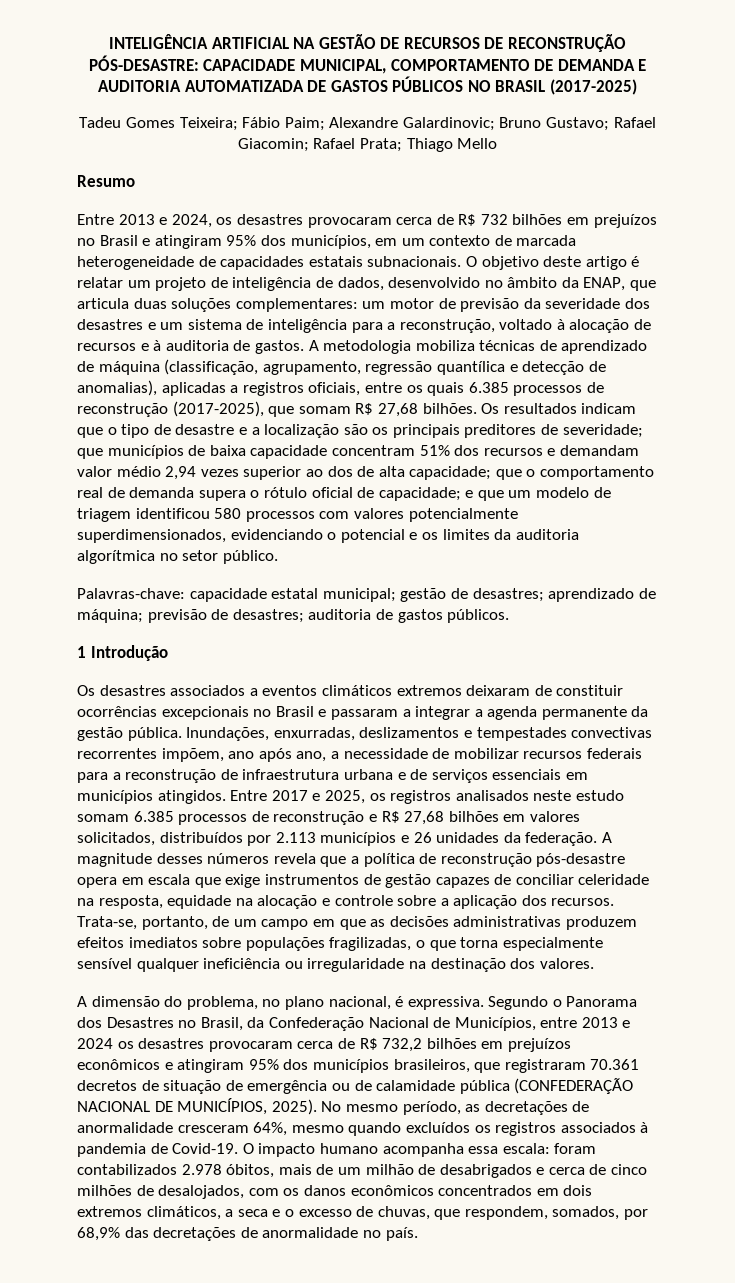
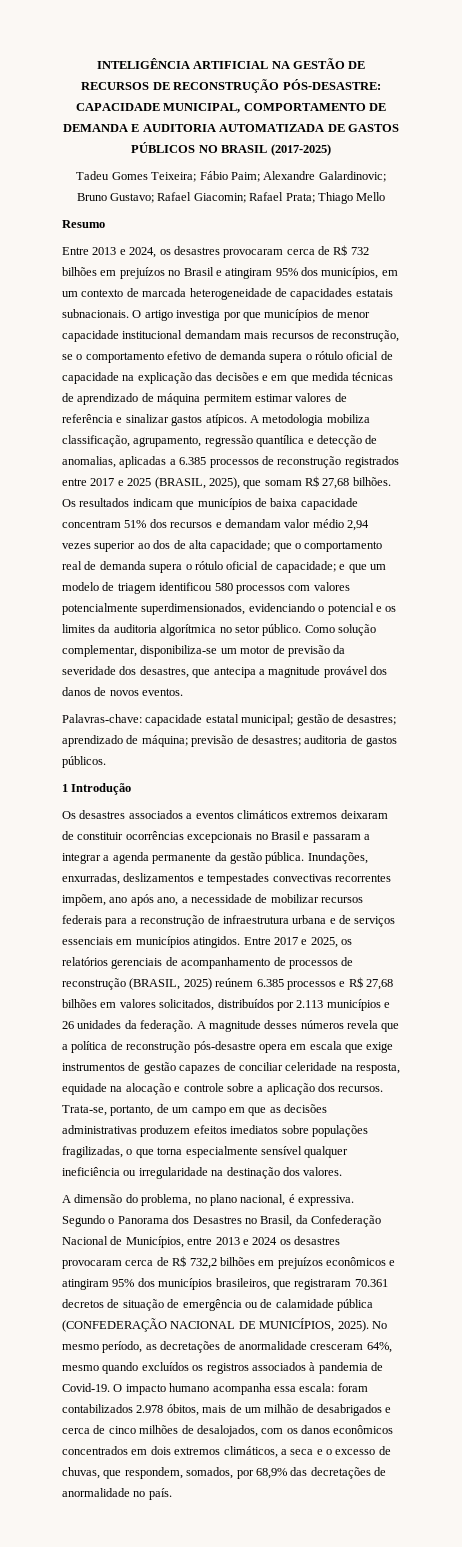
- O objetivo deste artigo é relatar um projeto de inteligência de dados, desenvolvido no âmbito da ENAP, que articula duas soluções complementares: um motor de previsão da severidade dos desastres e um sistema de inteligência para a reconstrução, voltado à alocação de recursos e à auditoria de gastos. A metodologia mobiliza técnicas de aprendizado de máquina (classificação, agrupamento, regressão quantílica e detecção de anomalias), aplicadas a registros oficiais, entre os quais 6.385 processos de reconstrução (2017-2025), que somam R$ 27,68 bilhões.
+ O artigo investiga por que municípios de menor capacidade institucional demandam mais recursos de reconstrução, se o comportamento efetivo de demanda supera o rótulo oficial de capacidade na explicação das decisões e em que medida técnicas de aprendizado de máquina permitem estimar valores de referência e sinalizar gastos atípicos. A metodologia mobiliza classificação, agrupamento, regressão quantílica e detecção de anomalias, aplicadas a 6.385 processos de reconstrução registrados entre 2017 e 2025 (BRASIL, 2025), que somam R$ 27,68 bilhões.
- Os resultados indicam que o tipo de desastre e a localização são os principais preditores de severidade; que municípios de baixa capacidade concentram 51% dos recursos e demandam valor médio 2,94 vezes superior ao dos de alta capacidade;
+ Os resultados indicam que municípios de baixa capacidade concentram 51% dos recursos e demandam valor médio 2,94 vezes superior ao dos de alta capacidade;
+ Como solução complementar, disponibiliza-se um motor de previsão da severidade dos desastres, que antecipa a magnitude provável dos danos de novos eventos.
- Entre 2017 e 2025, os registros analisados neste estudo somam 6.385 processos de reconstrução e R$ 27,68 bilhões em valores solicitados, distribuídos por 2.113 municípios e 26 unidades da federação.
+ Entre 2017 e 2025, os relatórios gerenciais de acompanhamento de processos de reconstrução (BRASIL, 2025) reúnem 6.385 processos e R$ 27,68 bilhões em valores solicitados, distribuídos por 2.113 municípios e 26 unidades da federação.

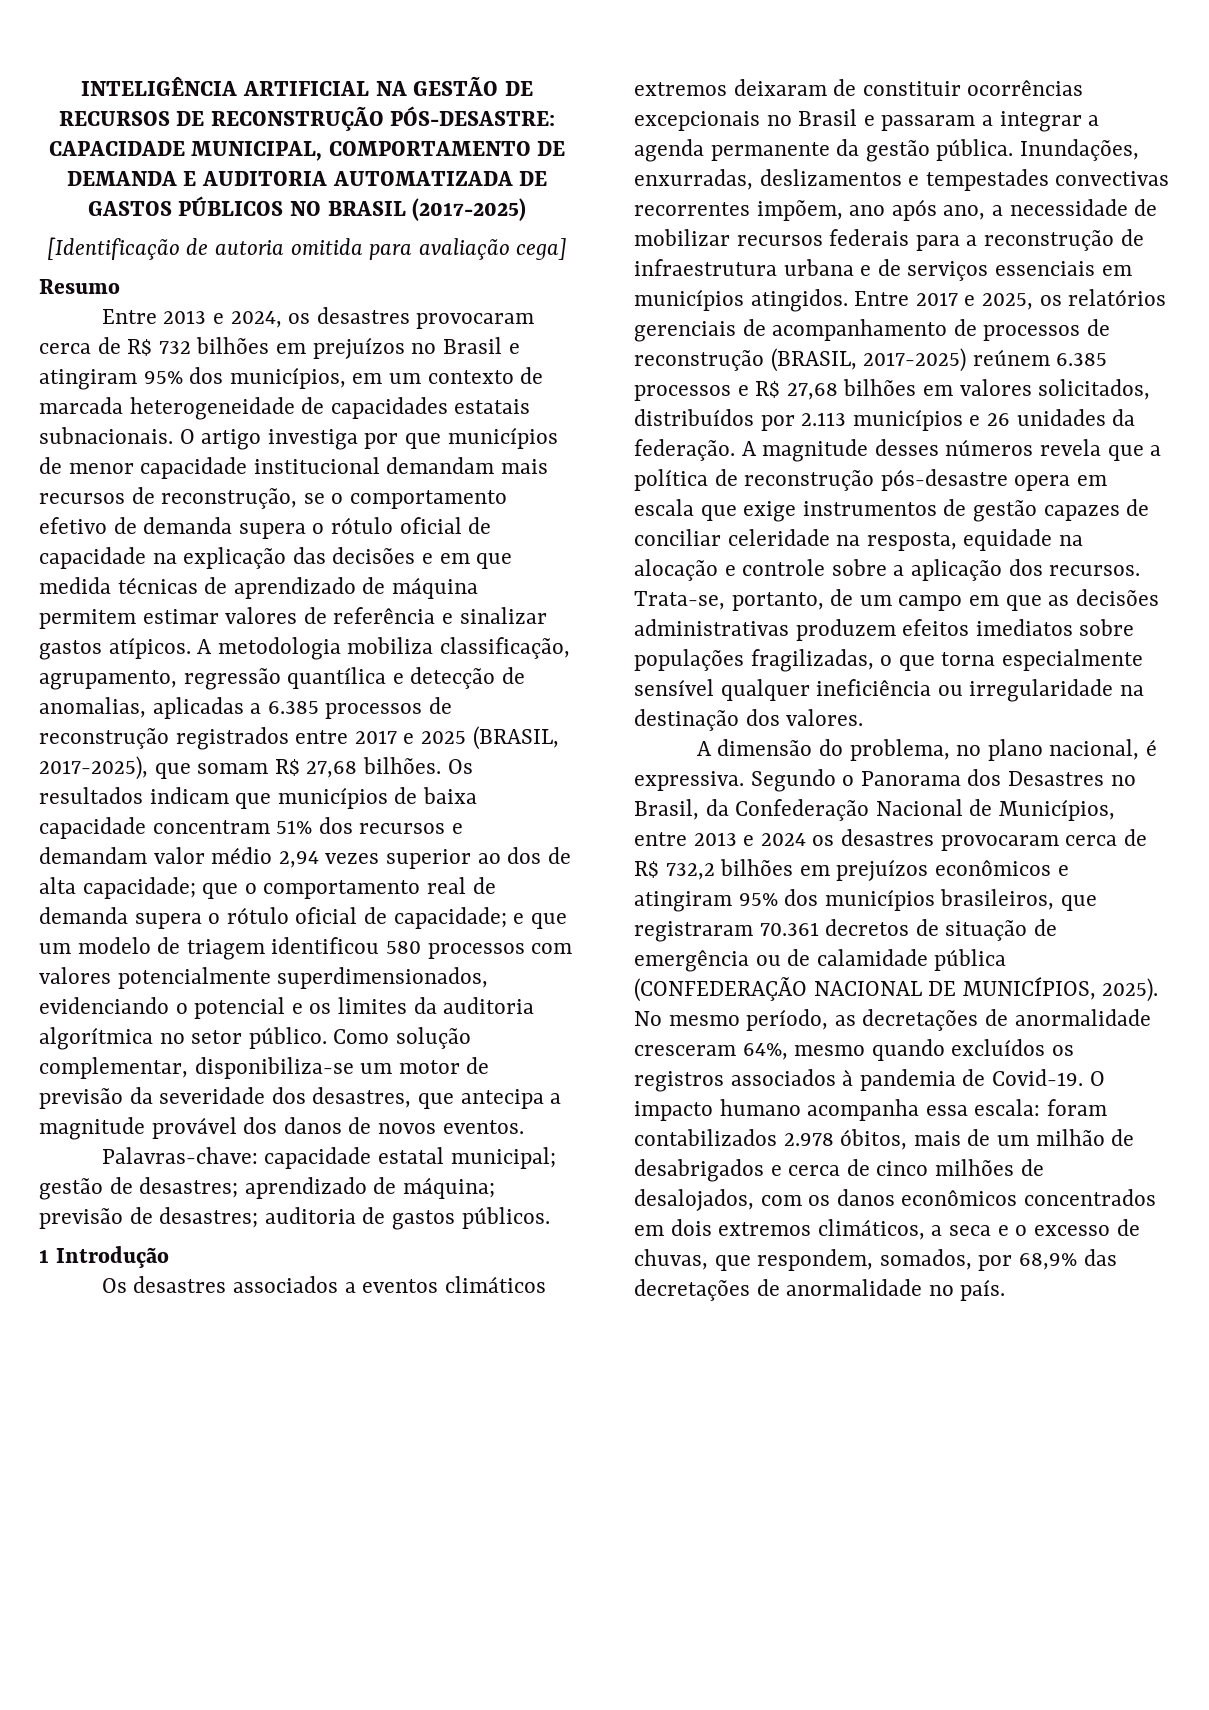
- Tadeu Gomes Teixeira; Fábio Paim; Alexandre Galardinovic; Bruno Gustavo; Rafael Giacomin; Rafael Prata; Thiago Mello
+ [Identificação de autoria omitida para avaliação cega]
- A metodologia mobiliza classificação, agrupamento, regressão quantílica e detecção de anomalias, aplicadas a 6.385 processos de reconstrução registrados entre 2017 e 2025 (BRASIL, 2025), que somam R$ 27,68 bilhões.
+ A metodologia mobiliza classificação, agrupamento, regressão quantílica e detecção de anomalias, aplicadas a 6.385 processos de reconstrução registrados entre 2017 e 2025 (BRASIL, 2017-2025), que somam R$ 27,68 bilhões.
- Entre 2017 e 2025, os relatórios gerenciais de acompanhamento de processos de reconstrução (BRASIL, 2025) reúnem 6.385 processos e R$ 27,68 bilhões em valores solicitados, distribuídos por 2.113 municípios e 26 unidades da federação.
+ Entre 2017 e 2025, os relatórios gerenciais de acompanhamento de processos de reconstrução (BRASIL, 2017-2025) reúnem 6.385 processos e R$ 27,68 bilhões em valores solicitados, distribuídos por 2.113 municípios e 26 unidades da federação.

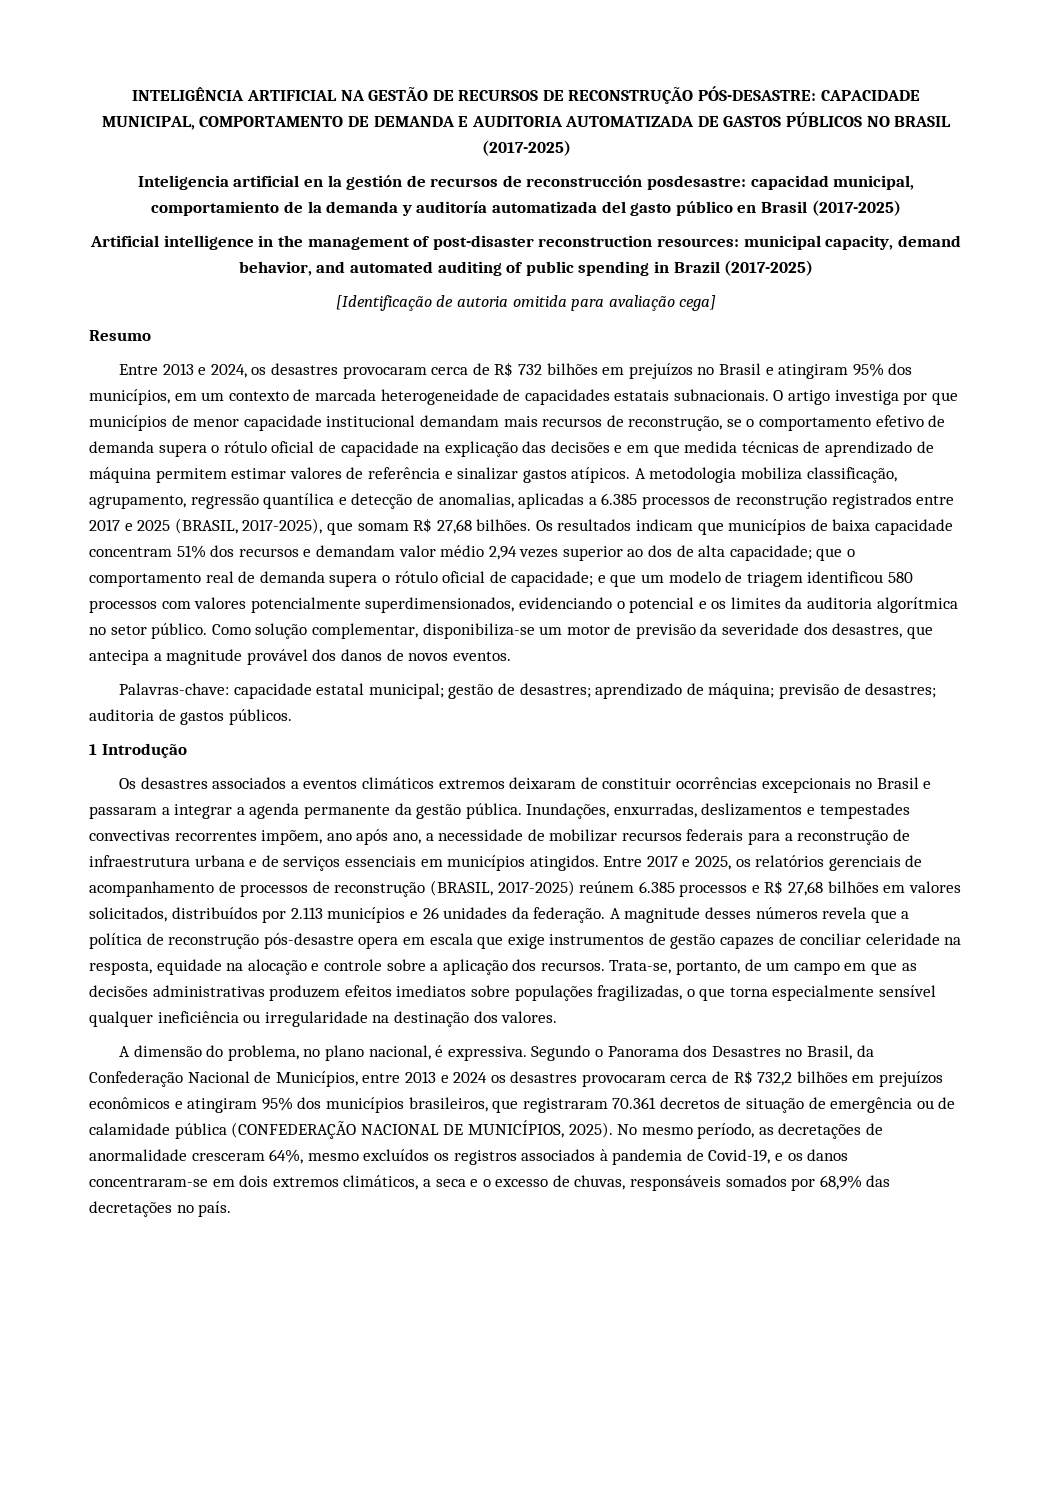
+ Inteligencia artificial en la gestión de recursos de reconstrucción posdesastre: capacidad municipal, comportamiento de la demanda y auditoría automatizada del gasto público en Brasil (2017-2025)
+ Artificial intelligence in the management of post-disaster reconstruction resources: municipal capacity, demand behavior, and automated auditing of public spending in Brazil (2017-2025)
- No mesmo período, as decretações de anormalidade cresceram 64%, mesmo quando excluídos os registros associados à pandemia de Covid-19. O impacto humano acompanha essa escala: foram contabilizados 2.978 óbitos, mais de um milhão de desabrigados e cerca de cinco milhões de desalojados, com os danos econômicos concentrados em dois extremos climáticos, a seca e o excesso de chuvas, que respondem, somados, por 68,9% das decretações de anormalidade no país.
+ No mesmo período, as decretações de anormalidade cresceram 64%, mesmo excluídos os registros associados à pandemia de Covid-19, e os danos concentraram-se em dois extremos climáticos, a seca e o excesso de chuvas, responsáveis somados por 68,9% das decretações no país.

